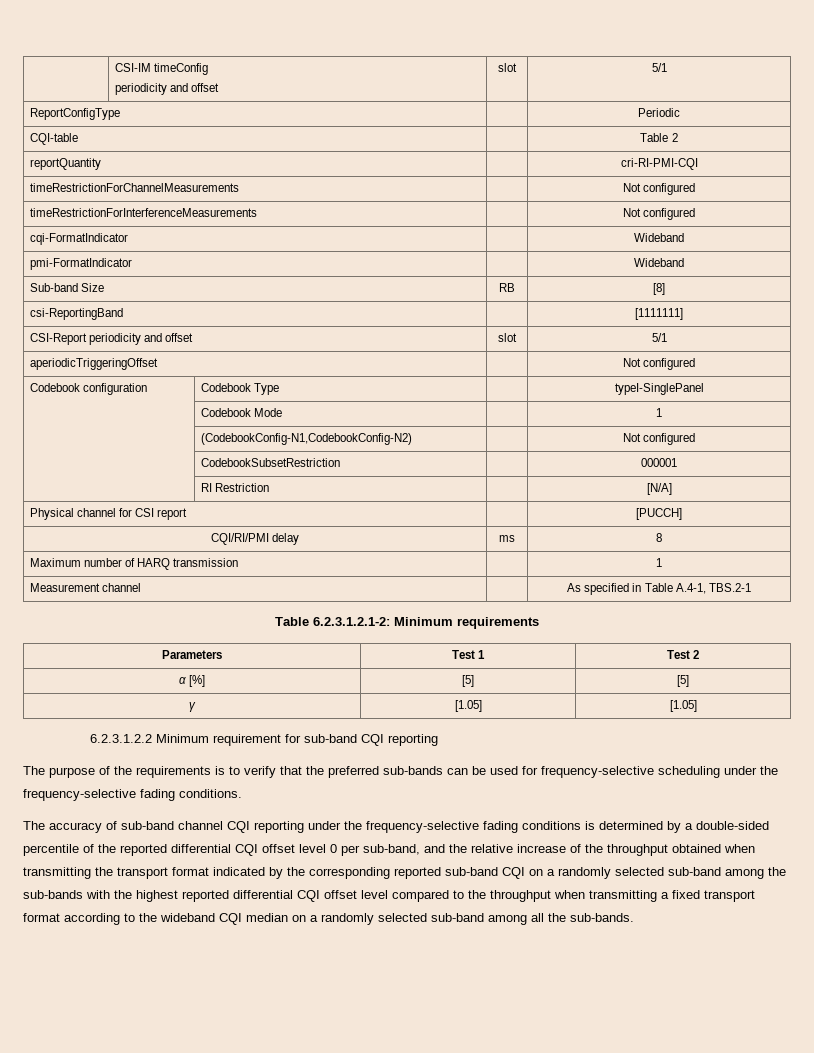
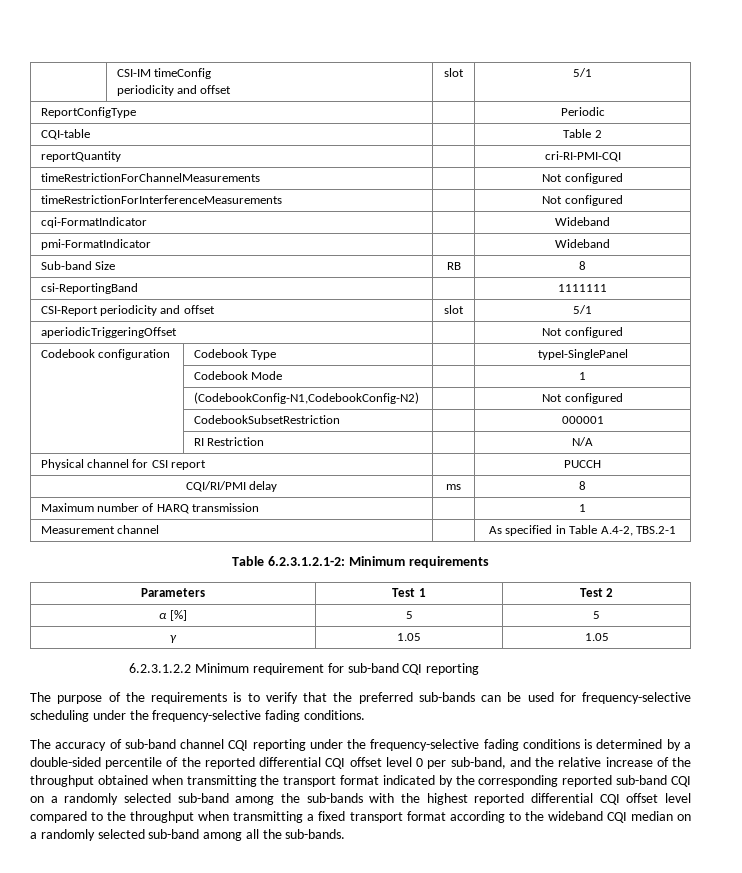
- Sub-band Size | RB | [8]
+ Sub-band Size | RB | 8
- csi-ReportingBand | | [1111111]
+ csi-ReportingBand | | 1111111
- | RI Restriction | | [N/A]
+ | RI Restriction | | N/A
- Physical channel for CSI report | | [PUCCH]
+ Physical channel for CSI report | | PUCCH
- Measurement channel | | As specified in Table A.4-1, TBS.2-1
+ Measurement channel | | As specified in Table A.4-2, TBS.2-1
- α [%] | [5] | [5]
+ α [%] | 5 | 5
- γ | [1.05] | [1.05]
+ γ | 1.05 | 1.05

